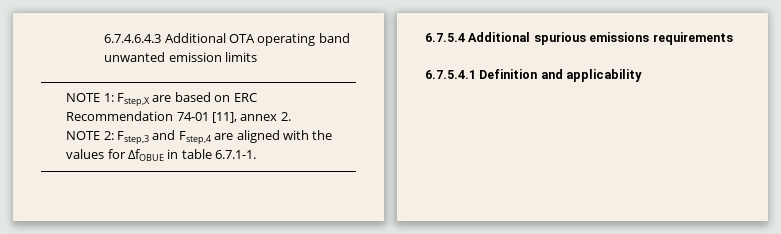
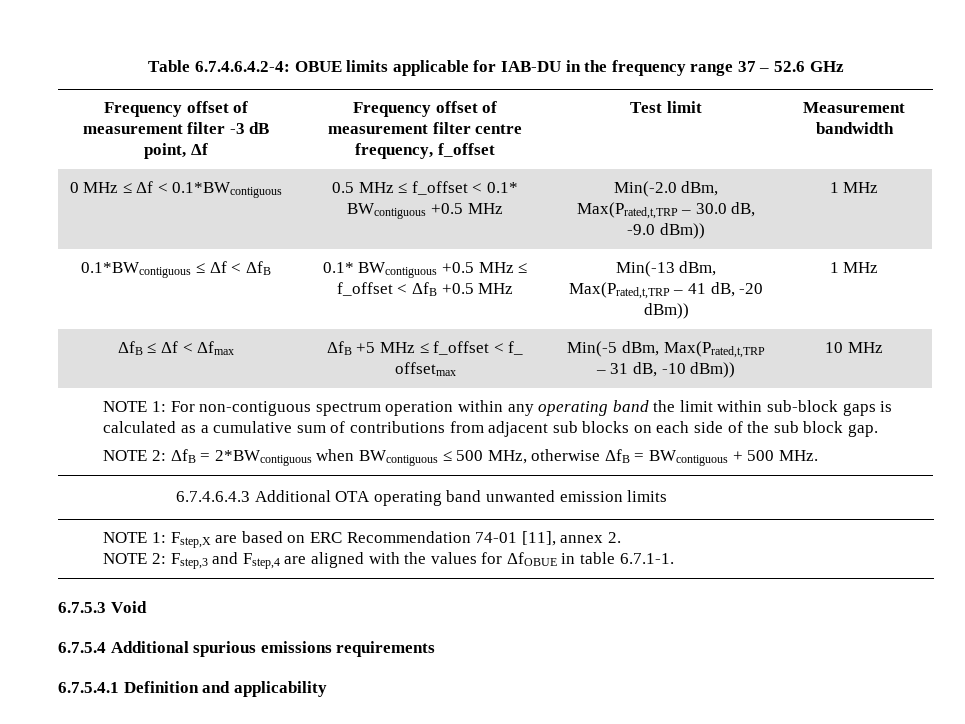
+ Table 6.7.4.6.4.2-4: OBUE limits applicable for IAB-DU in the frequency range 37 – 52.6 GHz
+ Frequency offset of measurement filter -3 dB point, Δf | Frequency offset of measurement filter centre frequency, f_offset | Test limit | Measurement bandwidth
+ 0 MHz ≤ Δf < 0.1*BWcontiguous | 0.5 MHz ≤ f_offset < 0.1* BWcontiguous +0.5 MHz | Min(-2.0 dBm, Max(Prated,t,TRP – 30.0 dB, -9.0 dBm)) | 1 MHz
+ 0.1*BWcontiguous ≤ Δf < ΔfB | 0.1* BWcontiguous +0.5 MHz ≤ f_offset < ΔfB +0.5 MHz | Min(-13 dBm, Max(Prated,t,TRP – 41 dB, -20 dBm)) | 1 MHz
+ ΔfB ≤ Δf < Δfmax | ΔfB +5 MHz ≤ f_offset < f_ offsetmax | Min(-5 dBm, Max(Prated,t,TRP – 31 dB, -10 dBm)) | 10 MHz
+ NOTE 1: For non-contiguous spectrum operation within any operating band the limit within sub-block gaps is calculated as a cumulative sum of contributions from adjacent sub blocks on each side of the sub block gap.
+ NOTE 2: ΔfB = 2*BWcontiguous when BWcontiguous ≤ 500 MHz, otherwise ΔfB = BWcontiguous + 500 MHz.
+ 6.7.5.3 Void

